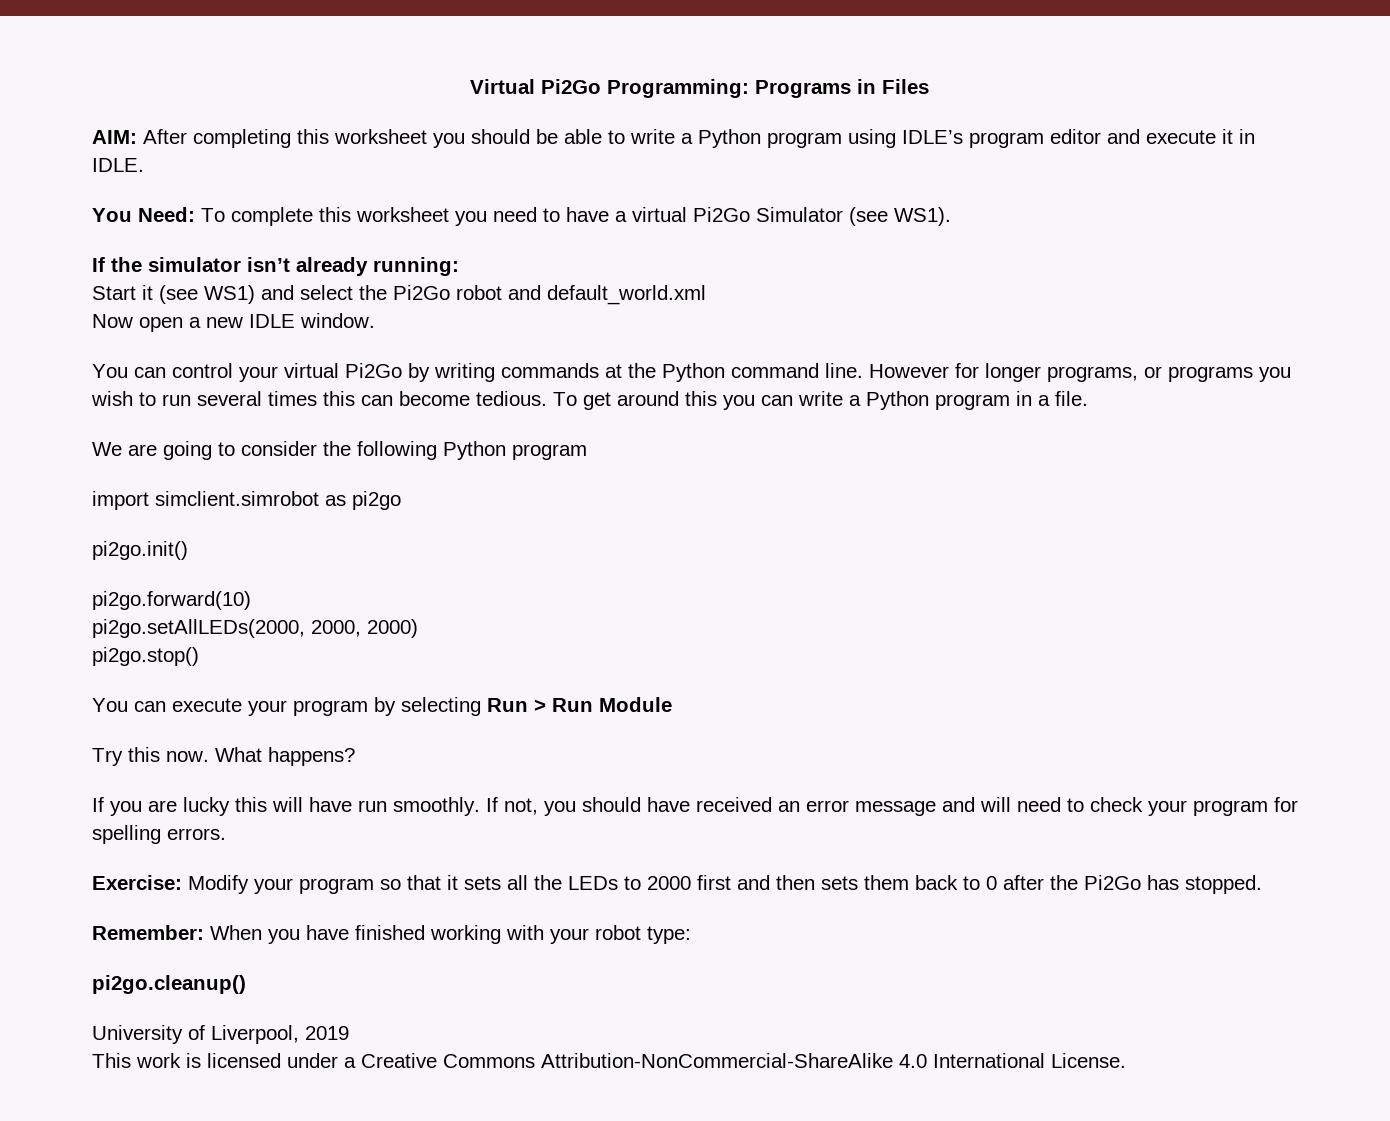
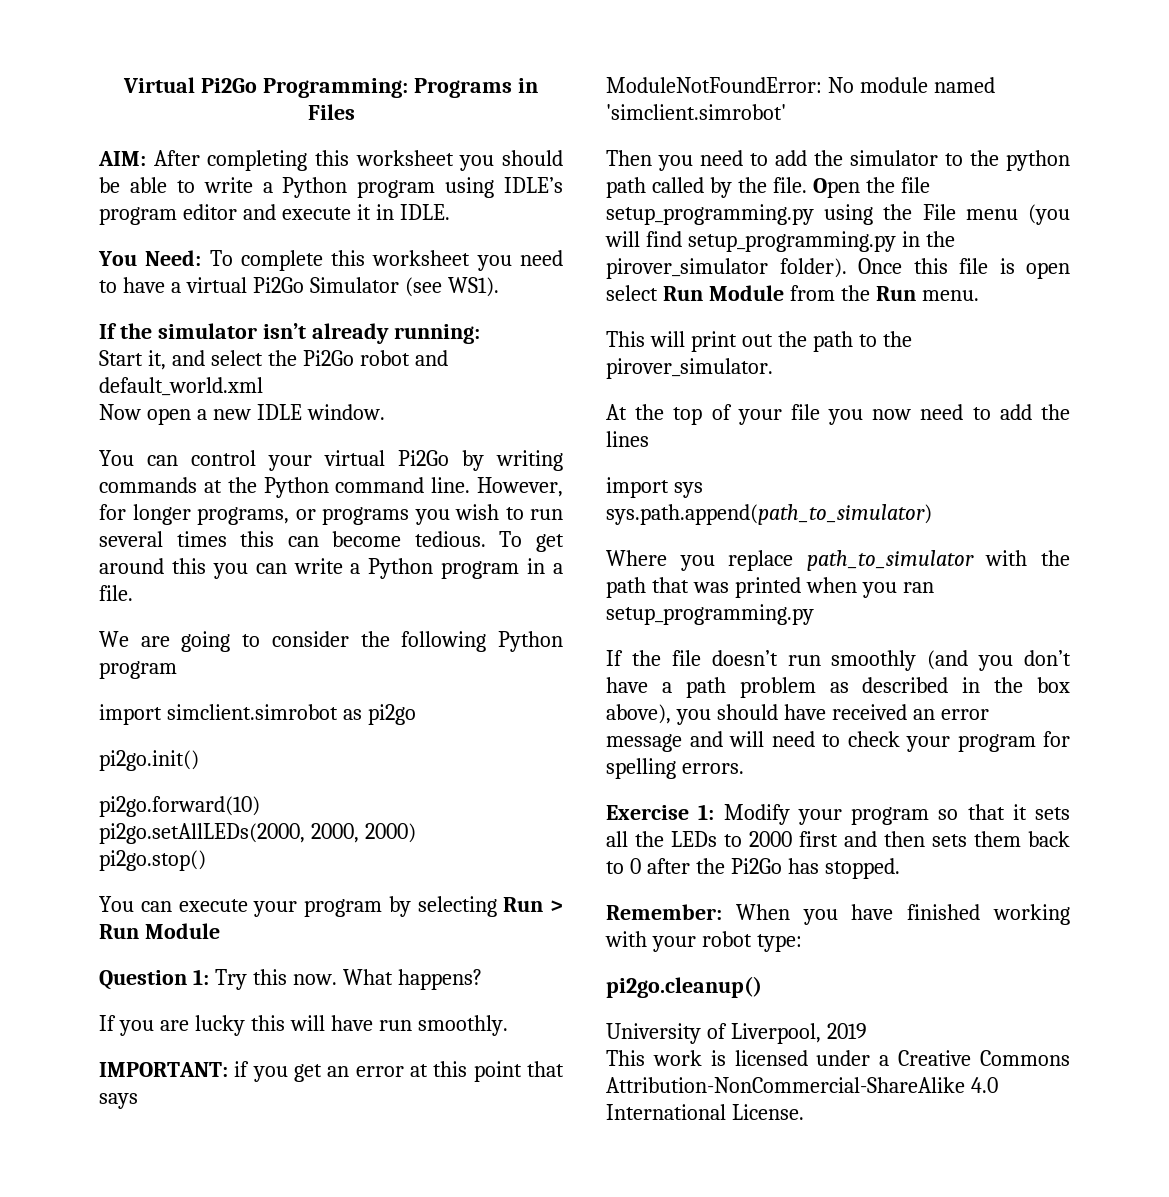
- Start it (see WS1) and select the Pi2Go robot and default_world.xml
+ Start it, and select the Pi2Go robot and default_world.xml
- However for longer programs, or programs you wish to run several times this can become tedious.
+ However, for longer programs, or programs you wish to run several times this can become tedious.
- Try this now.
+ Question 1: Try this now.
- If you are lucky this will have run smoothly. If not, you should have received an error message and will need to check your program for spelling errors.
+ If you are lucky this will have run smoothly.
+ IMPORTANT: if you get an error at this point that says
+ ModuleNotFoundError: No module named 'simclient.simrobot'
+ Then you need to add the simulator to the python path called by the file. Open the file setup_programming.py using the File menu (you will find setup_programming.py in the pirover_simulator folder). Once this file is open select Run Module from the Run menu.
+ This will print out the path to the pirover_simulator.
+ At the top of your file you now need to add the lines
+ import sys
+ sys.path.append(path_to_simulator)
+ Where you replace path_to_simulator with the path that was printed when you ran setup_programming.py
+ If the file doesn’t run smoothly (and you don’t have a path problem as described in the box above), you should have received an error message and will need to check your program for spelling errors.
- Exercise: Modify your program so that it sets all the LEDs to 2000 first and then sets them back to 0 after the Pi2Go has stopped.
+ Exercise 1: Modify your program so that it sets all the LEDs to 2000 first and then sets them back to 0 after the Pi2Go has stopped.

